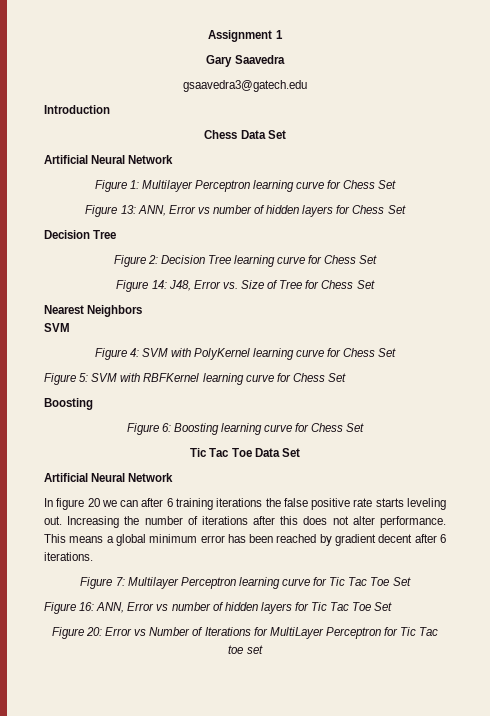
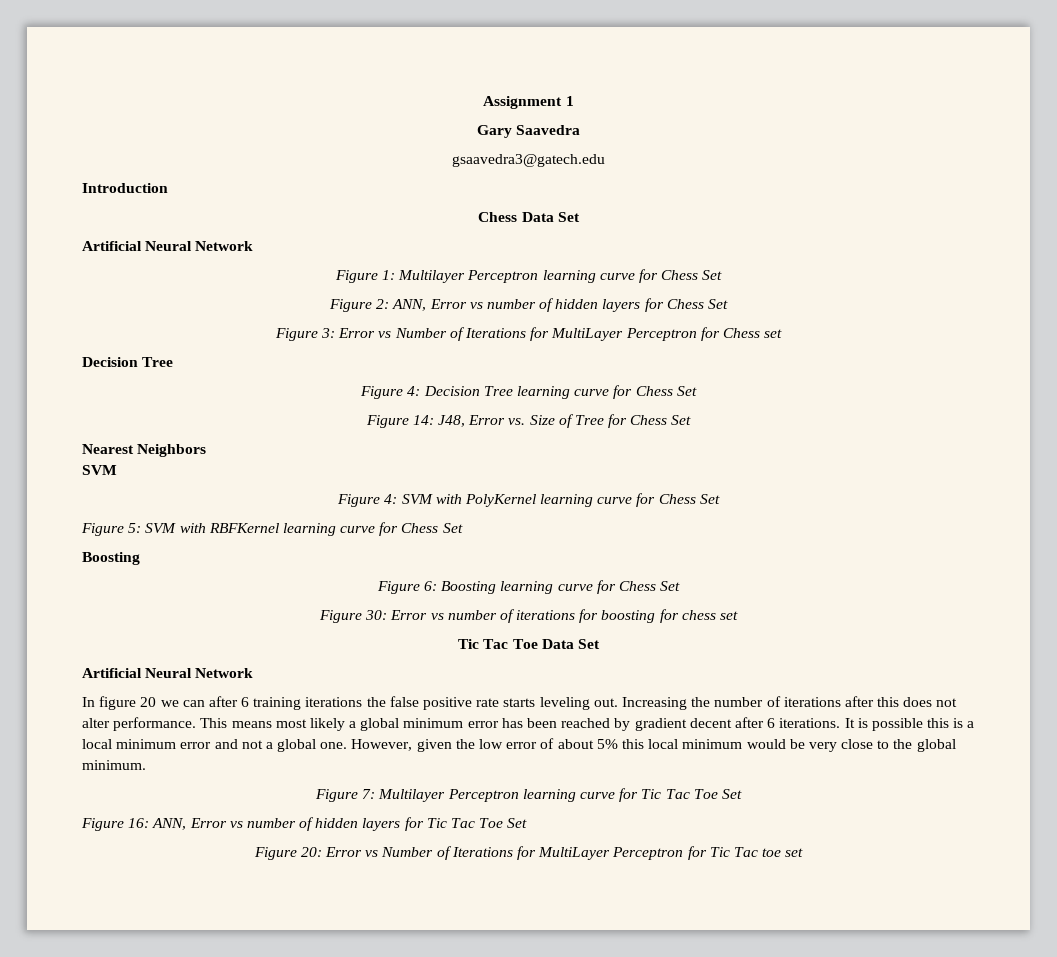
- Figure 13: ANN, Error vs number of hidden layers for Chess Set
+ Figure 2: ANN, Error vs number of hidden layers for Chess Set
+ Figure 3: Error vs Number of Iterations for MultiLayer Perceptron for Chess set
- Figure 2: Decision Tree learning curve for Chess Set
+ Figure 4: Decision Tree learning curve for Chess Set
+ Figure 30: Error vs number of iterations for boosting for chess set
- This means a global minimum error has been reached by gradient decent after 6 iterations.
+ This means most likely a global minimum error has been reached by gradient decent after 6 iterations. It is possible this is a local minimum error and not a global one. However, given the low error of about 5% this local minimum would be very close to the global minimum.

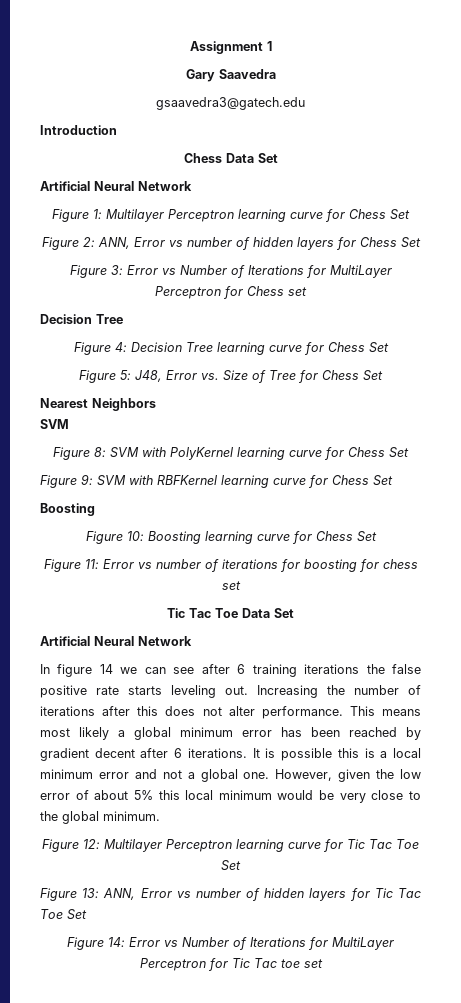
- Figure 14: J48, Error vs. Size of Tree for Chess Set
+ Figure 5: J48, Error vs. Size of Tree for Chess Set
- Figure 4: SVM with PolyKernel learning curve for Chess Set
+ Figure 8: SVM with PolyKernel learning curve for Chess Set
- Figure 5: SVM with RBFKernel learning curve for Chess Set
+ Figure 9: SVM with RBFKernel learning curve for Chess Set
- Figure 6: Boosting learning curve for Chess Set
+ Figure 10: Boosting learning curve for Chess Set
- Figure 30: Error vs number of iterations for boosting for chess set
+ Figure 11: Error vs number of iterations for boosting for chess set
- In figure 20 we can after 6 training iterations the false positive rate starts leveling out.
+ In figure 14 we can see after 6 training iterations the false positive rate starts leveling out.
- Figure 7: Multilayer Perceptron learning curve for Tic Tac Toe Set
+ Figure 12: Multilayer Perceptron learning curve for Tic Tac Toe Set
- Figure 16: ANN, Error vs number of hidden layers for Tic Tac Toe Set
+ Figure 13: ANN, Error vs number of hidden layers for Tic Tac Toe Set
- Figure 20: Error vs Number of Iterations for MultiLayer Perceptron for Tic Tac toe set
+ Figure 14: Error vs Number of Iterations for MultiLayer Perceptron for Tic Tac toe set

